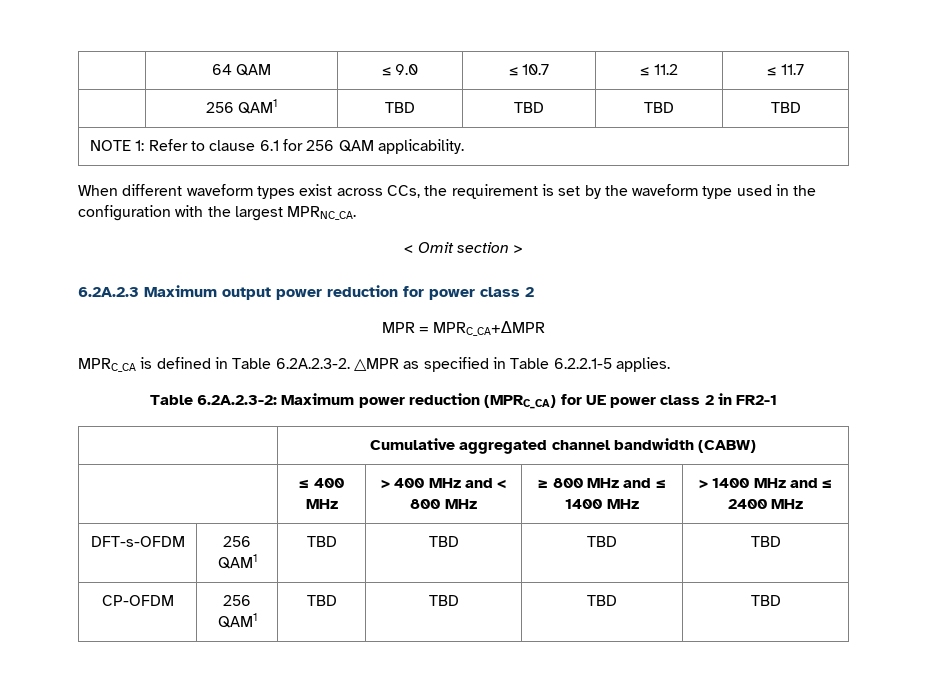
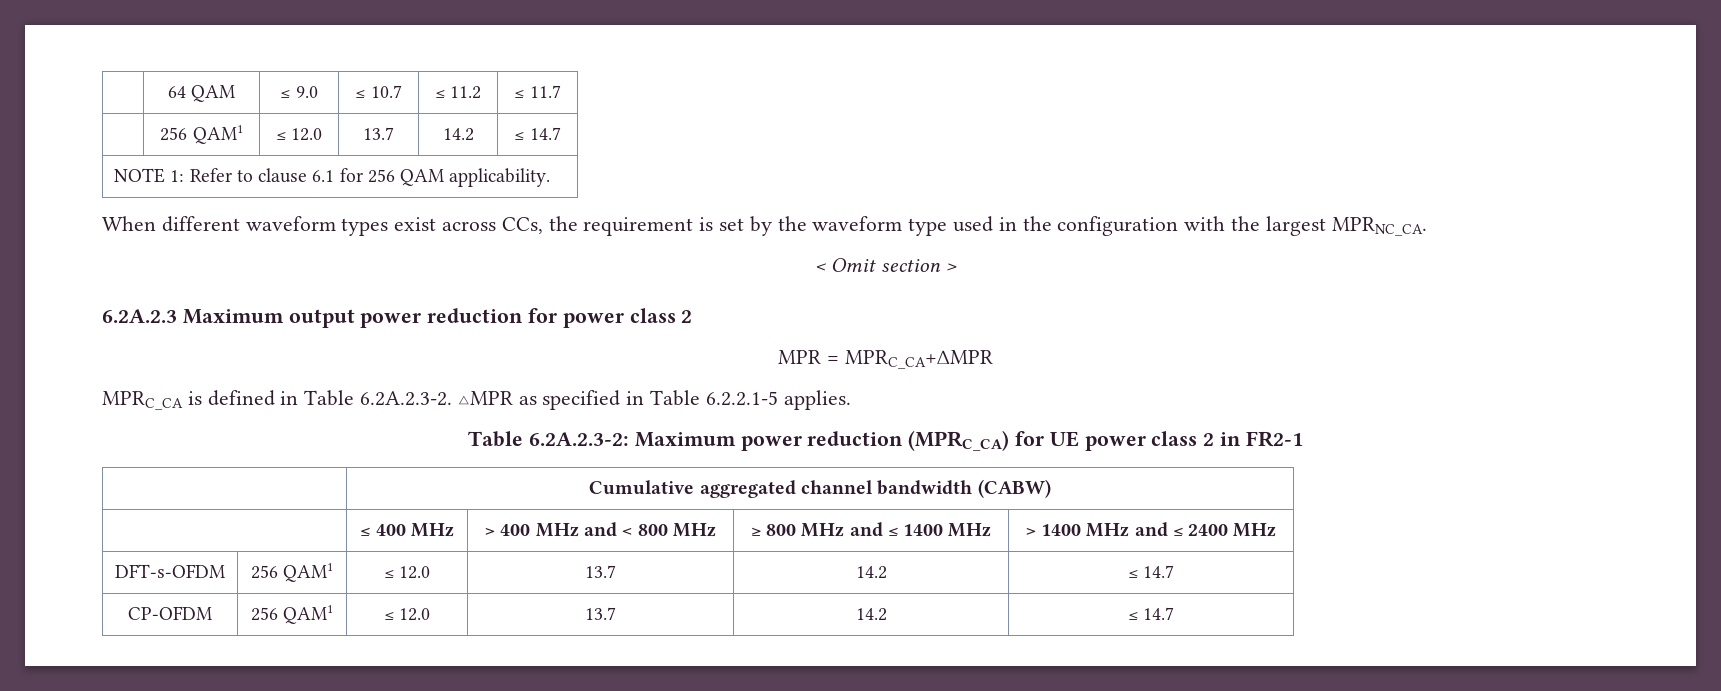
  | 64 QAM | ≤ 9.0 | ≤ 10.7 | ≤ 11.2 | ≤ 11.7
- | 256 QAM1 | TBD | TBD | TBD | TBD
+ | 256 QAM1 | ≤ 12.0 | 13.7 | 14.2 | ≤ 14.7
- DFT-s-OFDM | 256 QAM1 | TBD | TBD | TBD | TBD
- CP-OFDM | 256 QAM1 | TBD | TBD | TBD | TBD
+ DFT-s-OFDM | 256 QAM1 | ≤ 12.0 | 13.7 | 14.2 | ≤ 14.7
+ CP-OFDM | 256 QAM1 | ≤ 12.0 | 13.7 | 14.2 | ≤ 14.7

